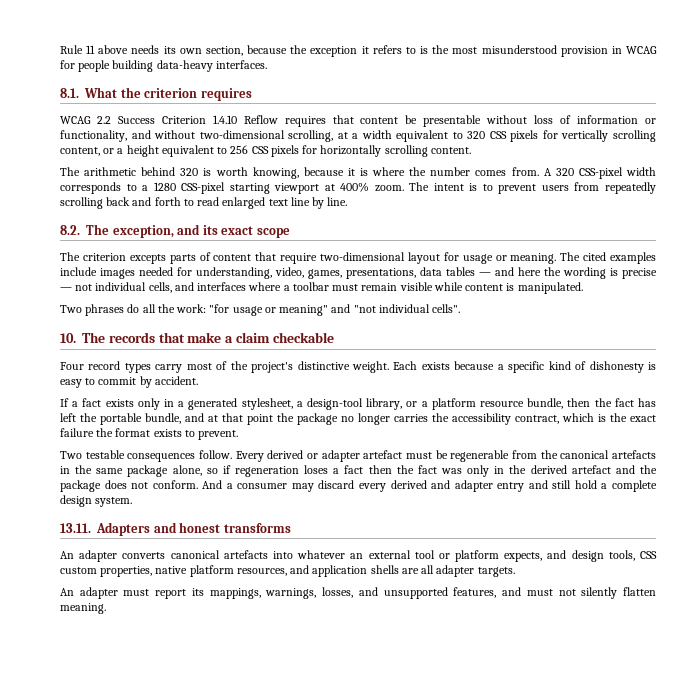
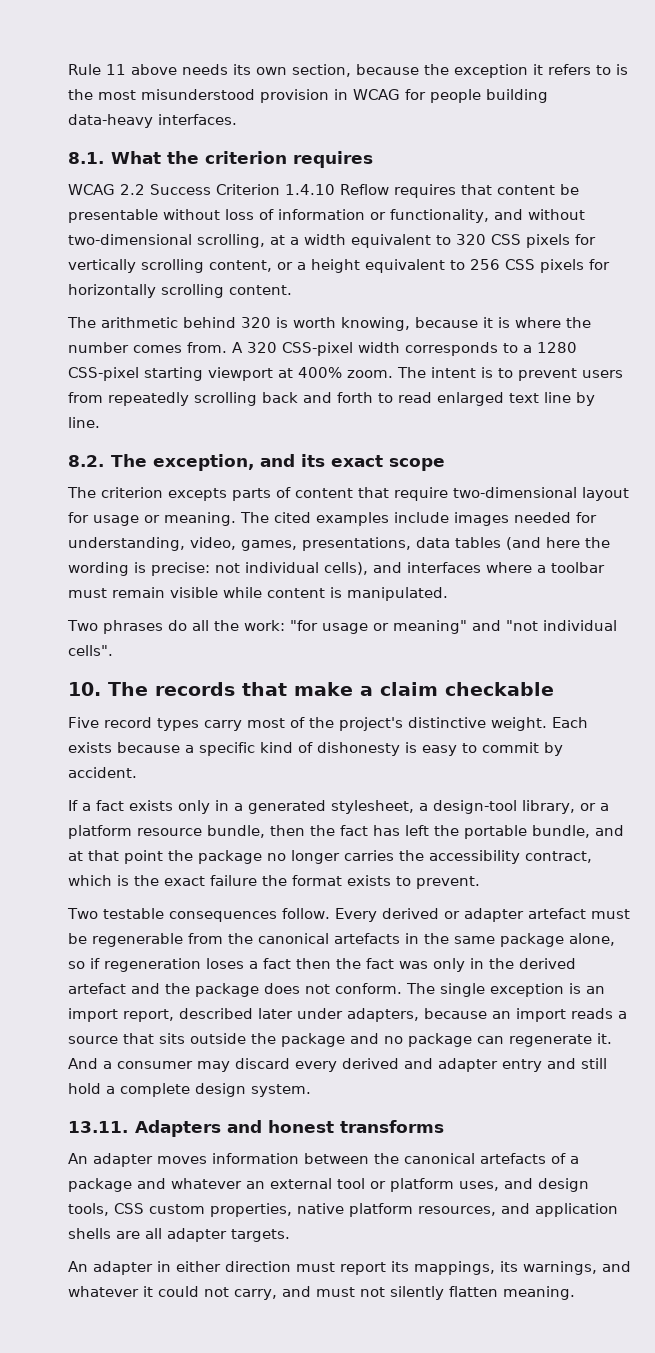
- The cited examples include images needed for understanding, video, games, presentations, data tables — and here the wording is precise — not individual cells, and interfaces where a toolbar must remain visible while content is manipulated.
+ The cited examples include images needed for understanding, video, games, presentations, data tables (and here the wording is precise: not individual cells), and interfaces where a toolbar must remain visible while content is manipulated.
- Four record types carry most of the project's distinctive weight.
+ Five record types carry most of the project's distinctive weight.
+ The single exception is an import report, described later under adapters, because an import reads a source that sits outside the package and no package can regenerate it.
- An adapter converts canonical artefacts into whatever an external tool or platform expects, and design tools, CSS custom properties, native platform resources, and application shells are all adapter targets.
+ An adapter moves information between the canonical artefacts of a package and whatever an external tool or platform uses, and design tools, CSS custom properties, native platform resources, and application shells are all adapter targets.
- An adapter must report its mappings, warnings, losses, and unsupported features, and must not silently flatten meaning.
+ An adapter in either direction must report its mappings, its warnings, and whatever it could not carry, and must not silently flatten meaning.

